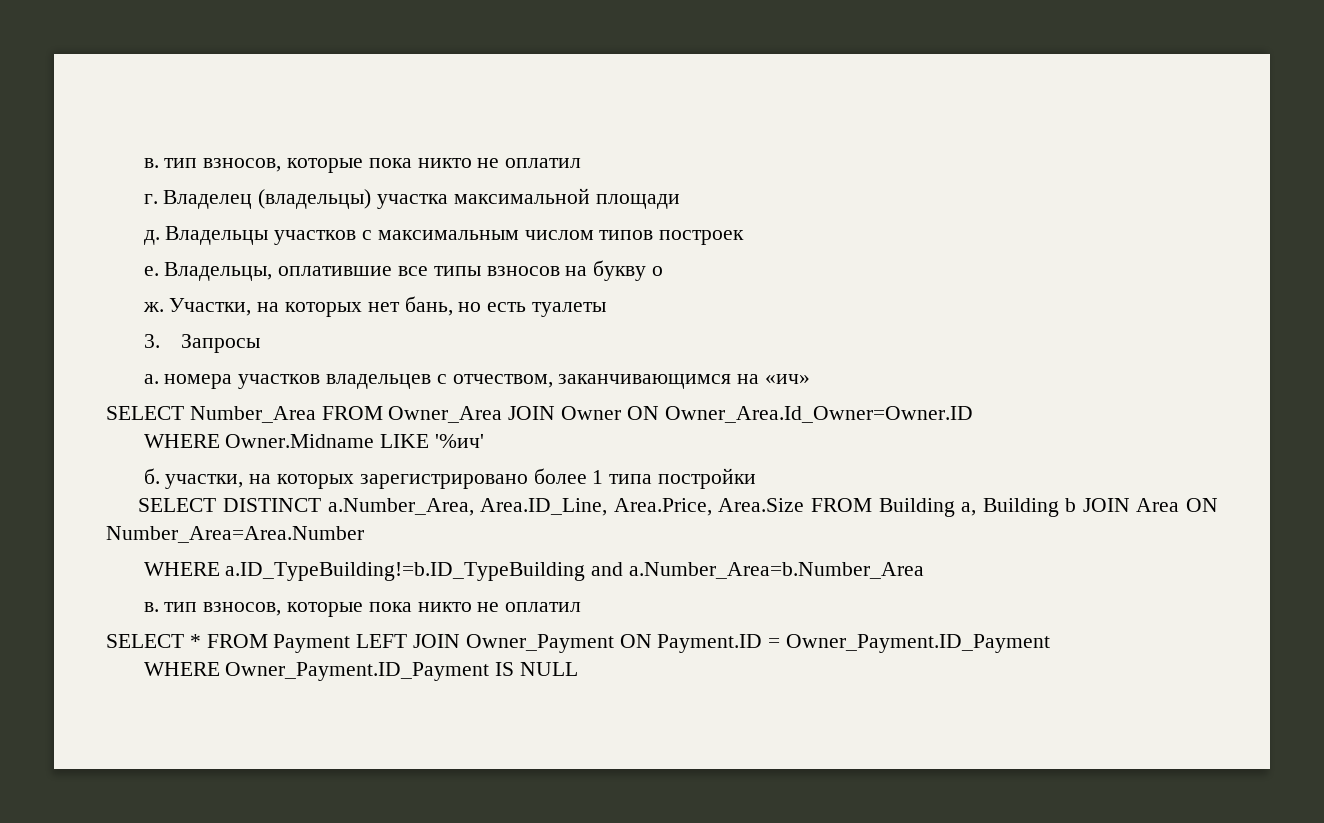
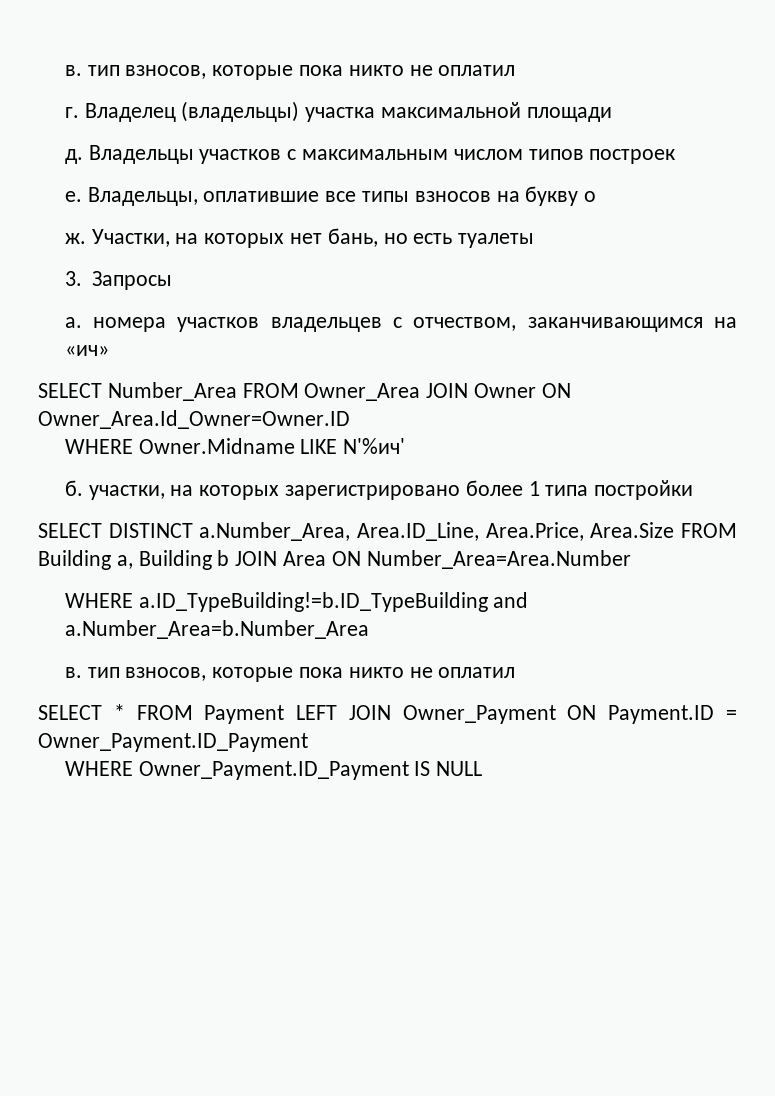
- WHERE Owner.Midname LIKE '%ич'
+ WHERE Owner.Midname LIKE N'%ич'

